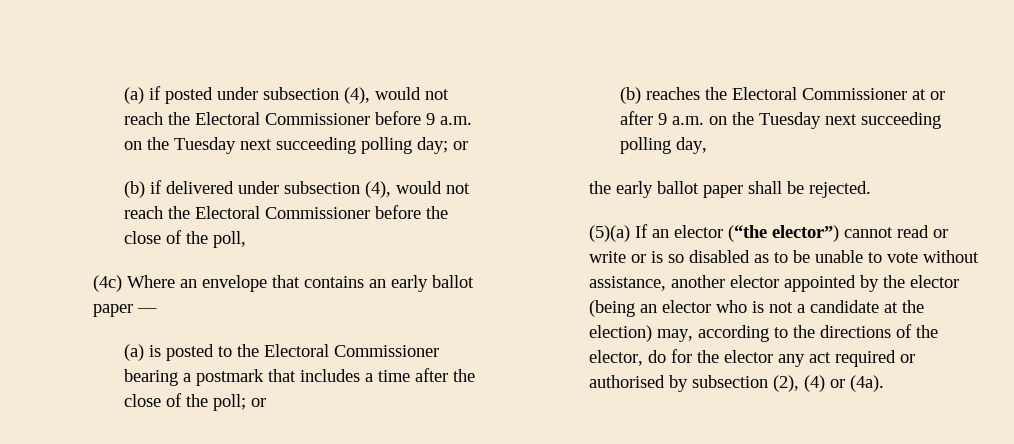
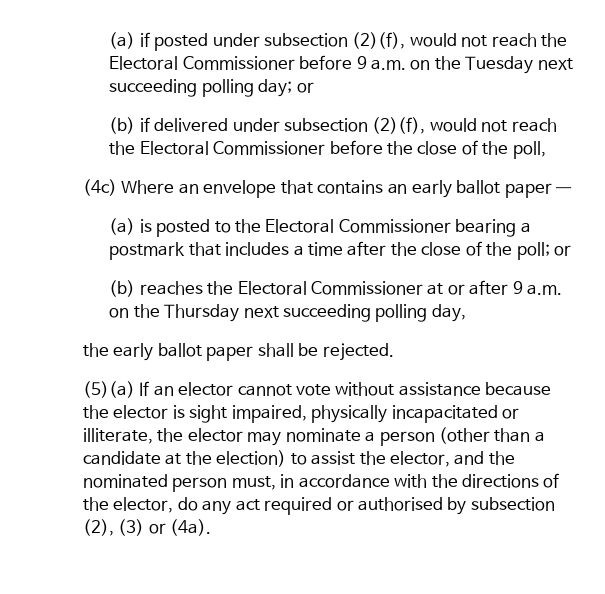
- (a) if posted under subsection (4), would not reach the Electoral Commissioner before 9 a.m. on the Tuesday next succeeding polling day; or
+ (a) if posted under subsection (2)(f), would not reach the Electoral Commissioner before 9 a.m. on the Tuesday next succeeding polling day; or
- (b) if delivered under subsection (4), would not reach the Electoral Commissioner before the close of the poll,
+ (b) if delivered under subsection (2)(f), would not reach the Electoral Commissioner before the close of the poll,
- (b) reaches the Electoral Commissioner at or after 9 a.m. on the Tuesday next succeeding polling day,
+ (b) reaches the Electoral Commissioner at or after 9 a.m. on the Thursday next succeeding polling day,
- (5)(a) If an elector (“the elector”) cannot read or write or is so disabled as to be unable to vote without assistance, another elector appointed by the elector (being an elector who is not a candidate at the election) may, according to the directions of the elector, do for the elector any act required or authorised by subsection (2), (4) or (4a).
+ (5)(a) If an elector cannot vote without assistance because the elector is sight impaired, physically incapacitated or illiterate, the elector may nominate a person (other than a candidate at the election) to assist the elector, and the nominated person must, in accordance with the directions of the elector, do any act required or authorised by subsection (2), (3) or (4a).

